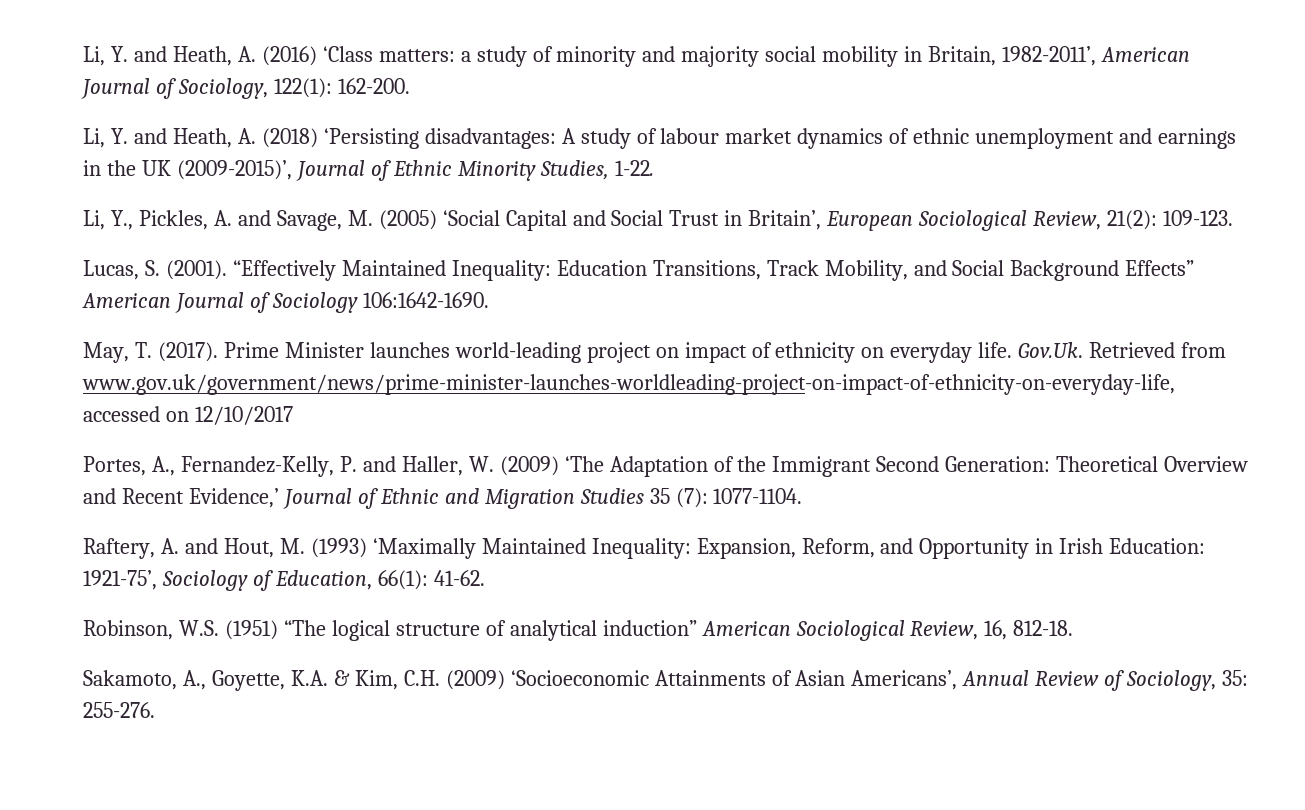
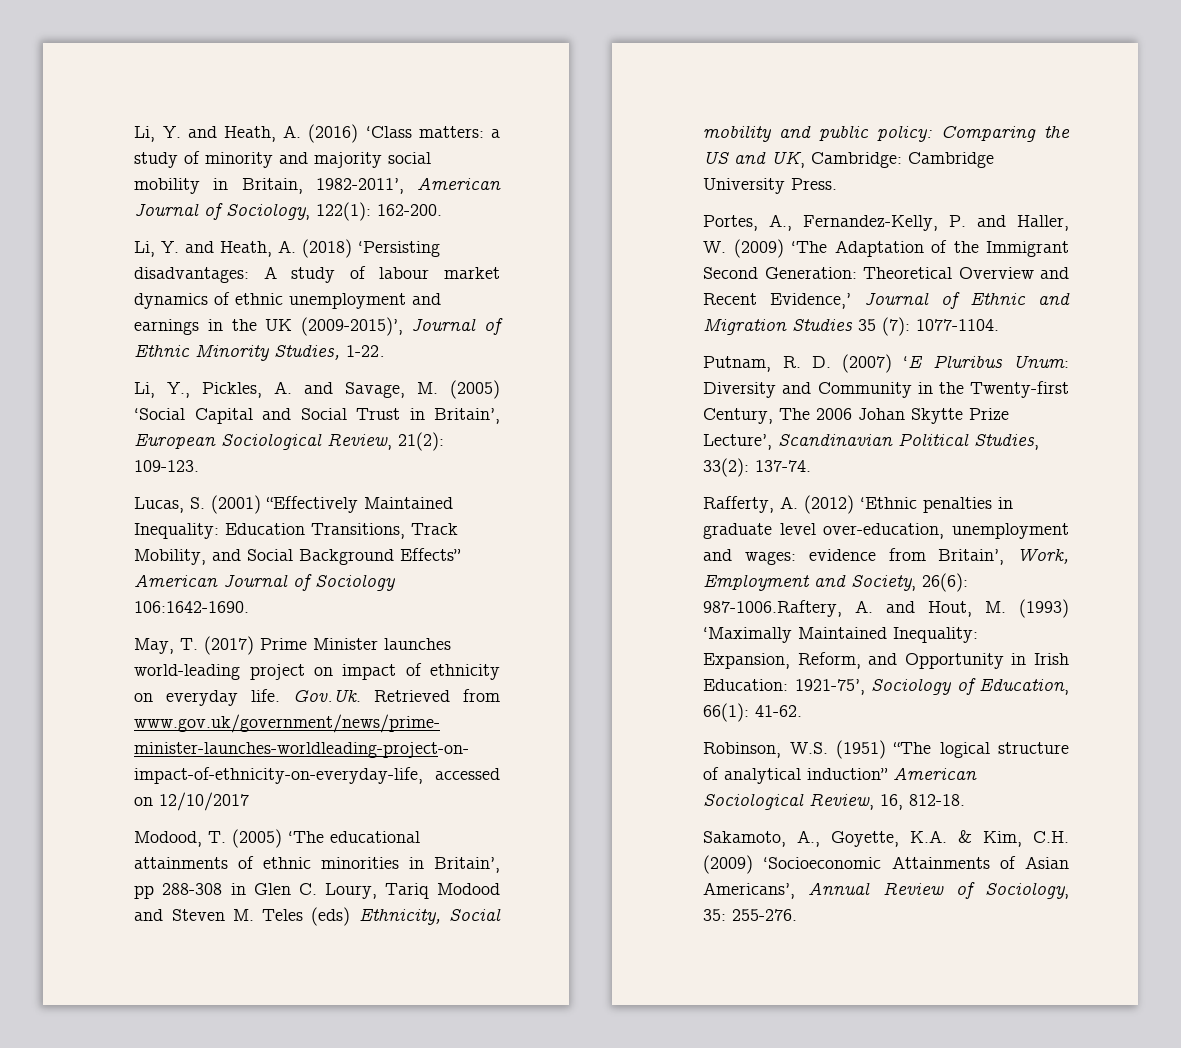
- Lucas, S. (2001). “Effectively Maintained Inequality: Education Transitions, Track Mobility, and Social Background Effects” American Journal of Sociology 106:1642-1690.
+ Lucas, S. (2001) “Effectively Maintained Inequality: Education Transitions, Track Mobility, and Social Background Effects” American Journal of Sociology 106:1642-1690.
- May, T. (2017). Prime Minister launches world-leading project on impact of ethnicity on everyday life.
+ May, T. (2017) Prime Minister launches world-leading project on impact of ethnicity on everyday life.
+ Modood, T. (2005) ‘The educational attainments of ethnic minorities in Britain’, pp 288-308 in Glen C. Loury, Tariq Modood and Steven M. Teles (eds) Ethnicity, Social mobility and public policy: Comparing the US and UK, Cambridge: Cambridge University Press.
- Raftery, A. and Hout, M. (1993) ‘Maximally Maintained Inequality: Expansion, Reform, and Opportunity in Irish Education: 1921-75’, Sociology of Education, 66(1): 41-62.
+ Putnam, R. D. (2007) ‘E Pluribus Unum: Diversity and Community in the Twenty-first Century, The 2006 Johan Skytte Prize Lecture’, Scandinavian Political Studies, 33(2): 137-74.
+ Rafferty, A. (2012) ‘Ethnic penalties in graduate level over-education, unemployment and wages: evidence from Britain’, Work, Employment and Society, 26(6): 987-1006.Raftery, A. and Hout, M. (1993) ‘Maximally Maintained Inequality: Expansion, Reform, and Opportunity in Irish Education: 1921-75’, Sociology of Education, 66(1): 41-62.

